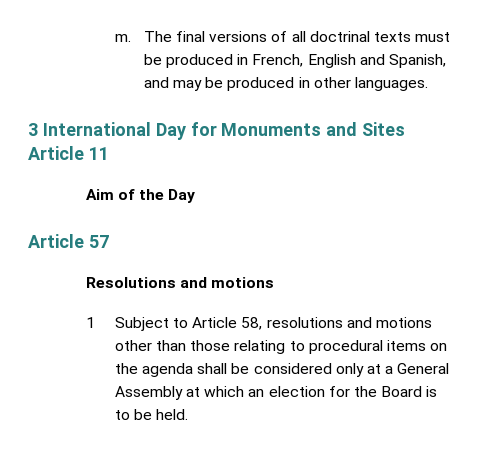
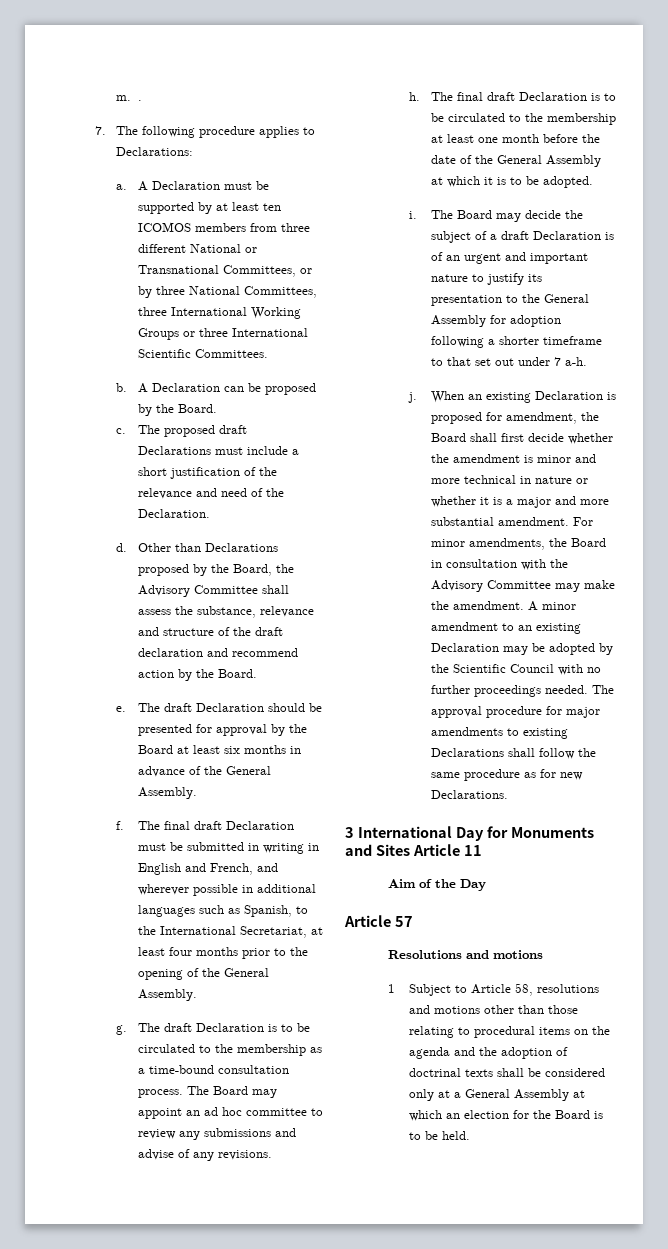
- m. The final versions of all doctrinal texts must be produced in French, English and Spanish, and may be produced in other languages.
+ m. .
+ 7. The following procedure applies to Declarations:
+ a. A Declaration must be supported by at least ten ICOMOS members from three different National or Transnational Committees, or by three National Committees, three International Working Groups or three International Scientific Committees.
+ b. A Declaration can be proposed by the Board.
+ c. The proposed draft Declarations must include a short justification of the relevance and need of the Declaration.
+ d. Other than Declarations proposed by the Board, the Advisory Committee shall assess the substance, relevance and structure of the draft declaration and recommend action by the Board.
+ e. The draft Declaration should be presented for approval by the Board at least six months in advance of the General Assembly.
+ f. The final draft Declaration must be submitted in writing in English and French, and wherever possible in additional languages such as Spanish, to the International Secretariat, at least four months prior to the opening of the General Assembly.
+ g. The draft Declaration is to be circulated to the membership as a time-bound consultation process. The Board may appoint an ad hoc committee to review any submissions and advise of any revisions.
+ h. The final draft Declaration is to be circulated to the membership at least one month before the date of the General Assembly at which it is to be adopted.
+ i. The Board may decide the subject of a draft Declaration is of an urgent and important nature to justify its presentation to the General Assembly for adoption following a shorter timeframe to that set out under 7 a-h.
+ j. When an existing Declaration is proposed for amendment, the Board shall first decide whether the amendment is minor and more technical in nature or whether it is a major and more substantial amendment. For minor amendments, the Board in consultation with the Advisory Committee may make the amendment. A minor amendment to an existing Declaration may be adopted by the Scientific Council with no further proceedings needed. The approval procedure for major amendments to existing Declarations shall follow the same procedure as for new Declarations.
- 1 Subject to Article 58, resolutions and motions other than those relating to procedural items on the agenda shall be considered only at a General Assembly at which an election for the Board is to be held.
+ 1 Subject to Article 58, resolutions and motions other than those relating to procedural items on the agenda and the adoption of doctrinal texts shall be considered only at a General Assembly at which an election for the Board is to be held.

